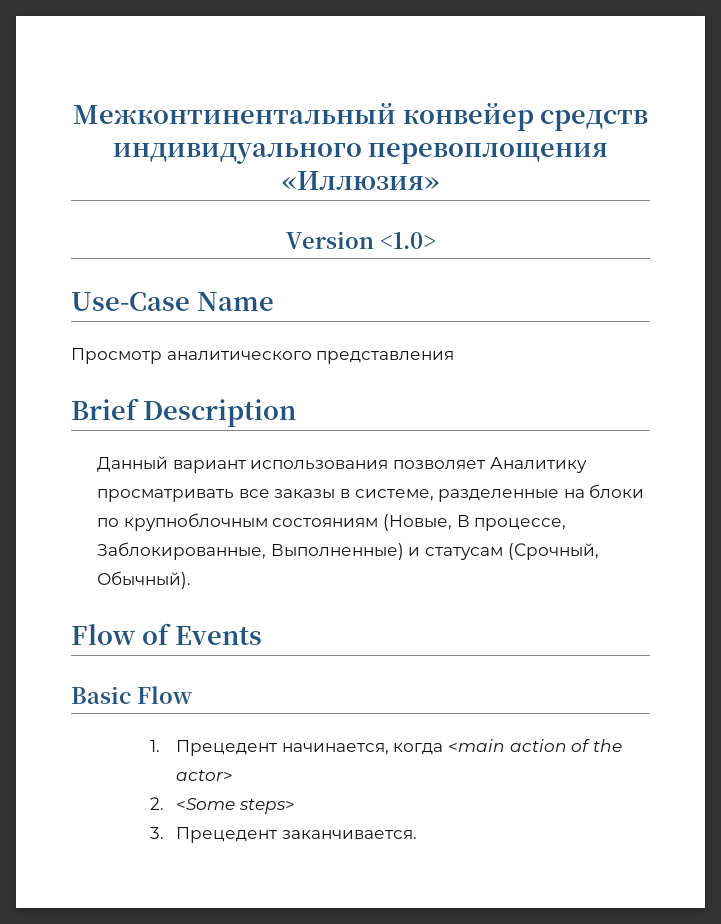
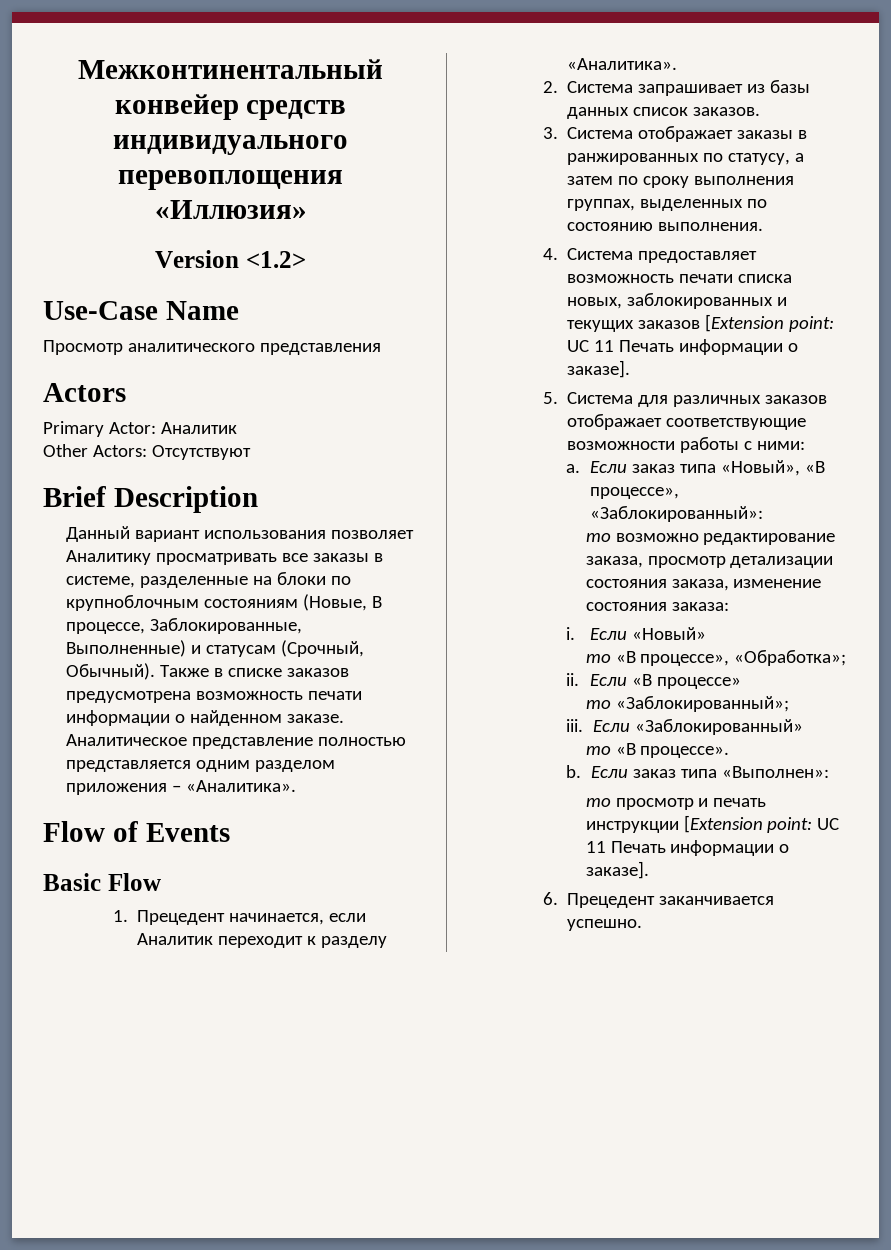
- Version <1.0>
+ Version <1.2>
+ Actors
+ Primary Actor: Аналитик
+ Other Actors: Отсутствуют
+ Также в списке заказов предусмотрена возможность печати информации о найденном заказе. Аналитическое представление полностью представляется одним разделом приложения – «Аналитика».
- 1. Прецедент начинается, когда <main action of the actor>
- 2. <Some steps>
- 3. Прецедент заканчивается.
+ 1. Прецедент начинается, если Аналитик переходит к разделу «Аналитика».
+ 2. Система запрашивает из базы данных список заказов.
+ 3. Система отображает заказы в ранжированных по статусу, а затем по сроку выполнения группах, выделенных по состоянию выполнения.
+ 4. Система предоставляет возможность печати списка новых, заблокированных и текущих заказов [Extension point: UC 11 Печать информации о заказе].
+ 5. Система для различных заказов отображает соответствующие возможности работы с ними:
+ a. Если заказ типа «Новый», «В процессе», «Заблокированный»:
+ то возможно редактирование заказа, просмотр детализации состояния заказа, изменение состояния заказа:
+ i. Если «Новый»
+ то «В процессе», «Обработка»;
+ ii. Если «В процессе»
+ то «Заблокированный»;
+ iii. Если «Заблокированный»
+ то «В процессе».
+ b. Если заказ типа «Выполнен»:
+ то просмотр и печать инструкции [Extension point: UC 11 Печать информации о заказе].
+ 6. Прецедент заканчивается успешно.

